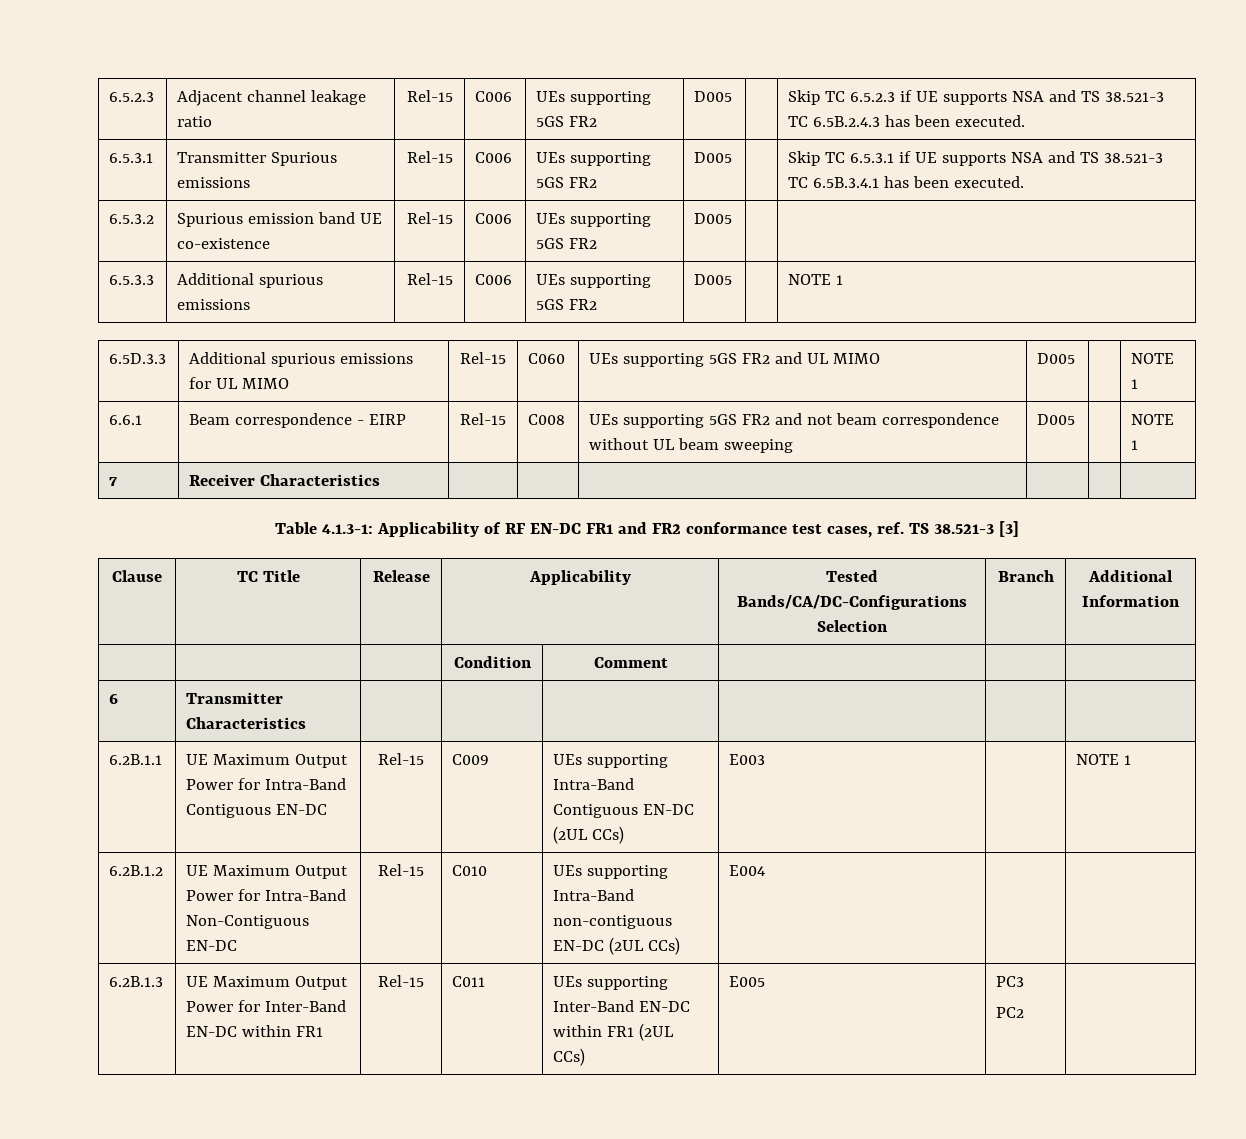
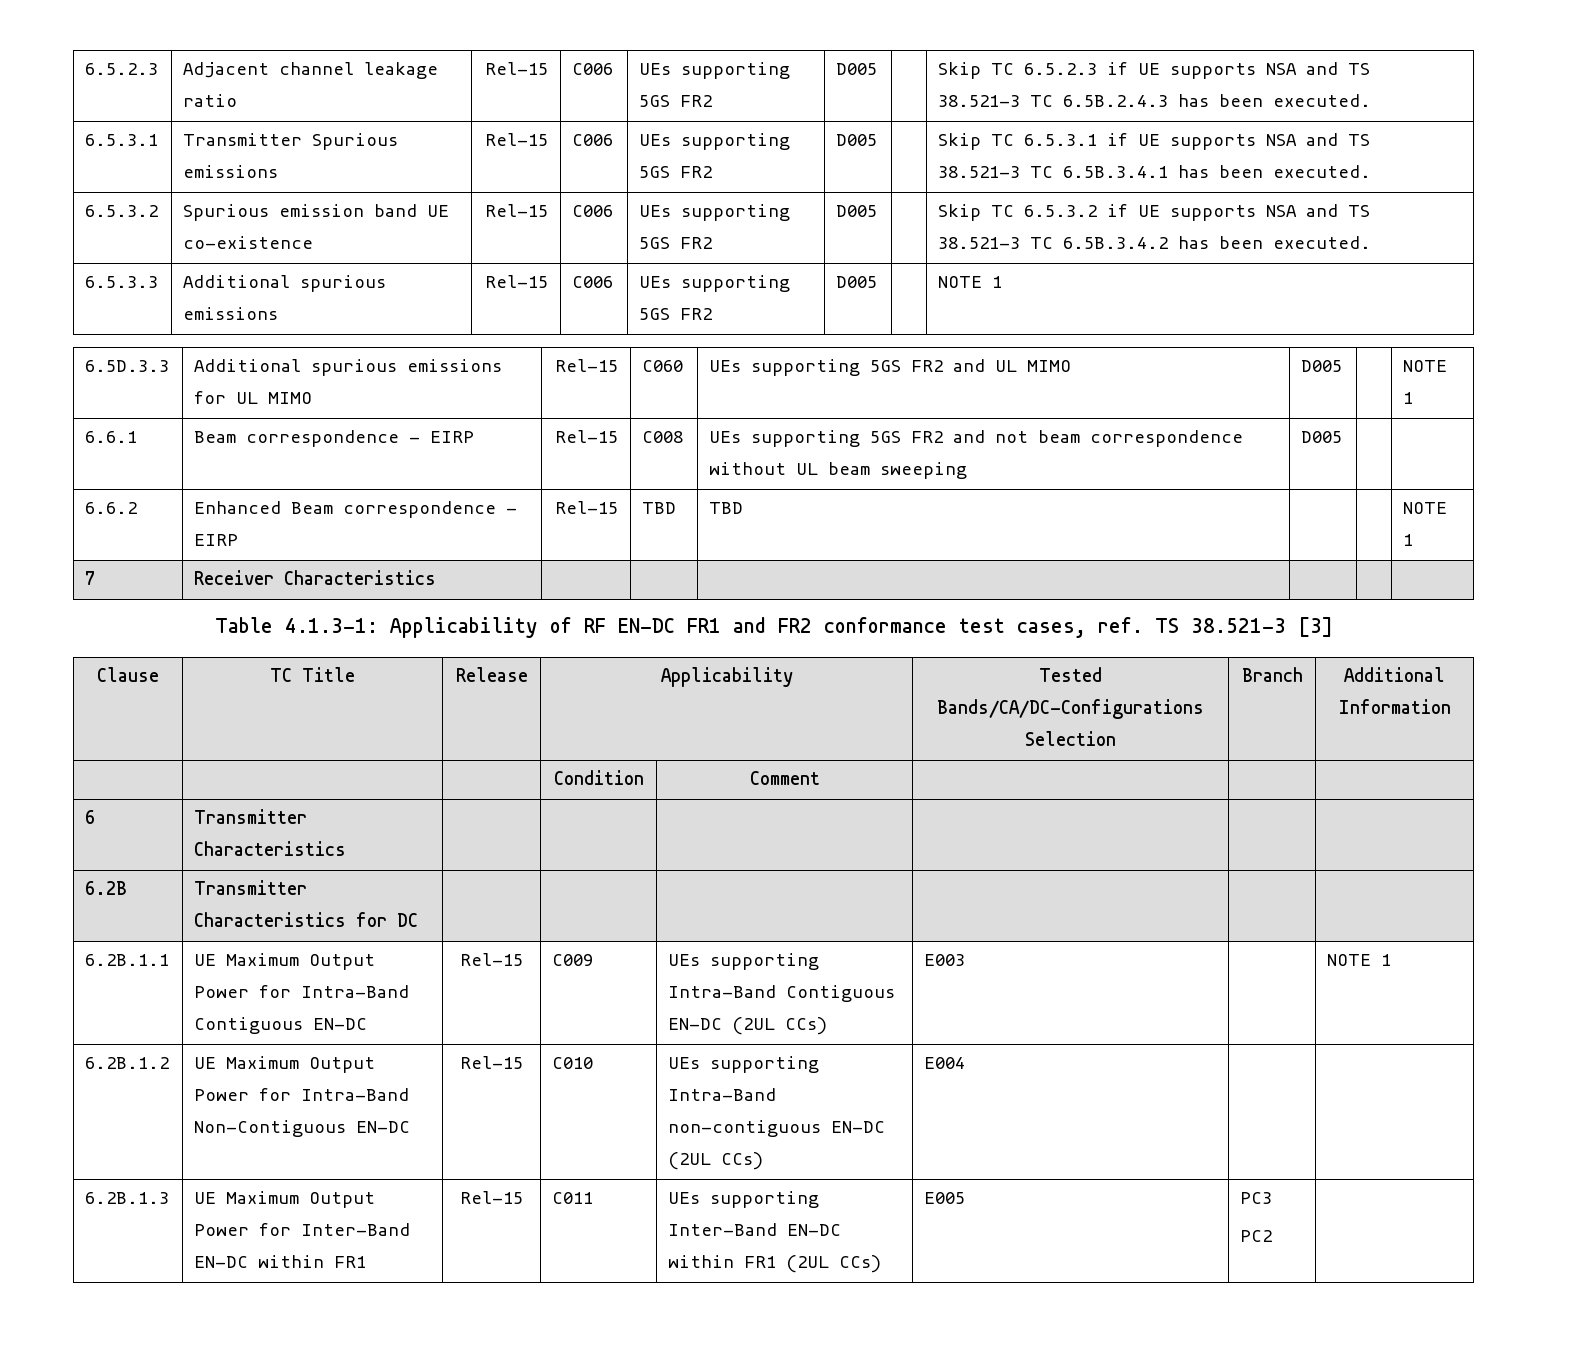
- 6.5.3.2 | Spurious emission band UE co-existence | Rel-15 | C006 | UEs supporting 5GS FR2 | D005 | |
+ 6.5.3.2 | Spurious emission band UE co-existence | Rel-15 | C006 | UEs supporting 5GS FR2 | D005 | | Skip TC 6.5.3.2 if UE supports NSA and TS 38.521-3 TC 6.5B.3.4.2 has been executed.
- 6.6.1 | Beam correspondence - EIRP | Rel-15 | C008 | UEs supporting 5GS FR2 and not beam correspondence without UL beam sweeping | D005 | | NOTE 1
+ 6.6.1 | Beam correspondence - EIRP | Rel-15 | C008 | UEs supporting 5GS FR2 and not beam correspondence without UL beam sweeping | D005 | |
+ 6.6.2 | Enhanced Beam correspondence - EIRP | Rel-15 | TBD | TBD | | | NOTE 1
+ 6.2B | Transmitter Characteristics for DC | | | | | |

